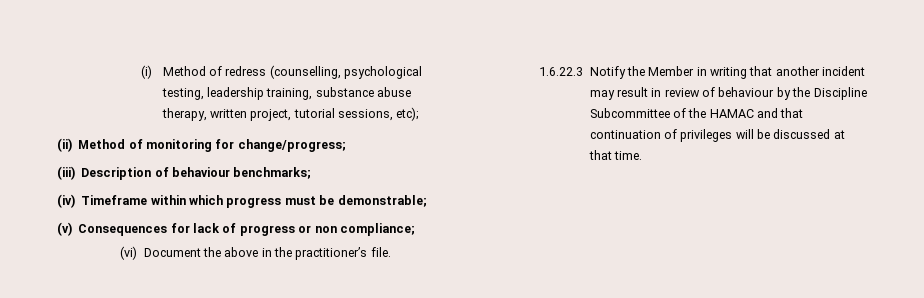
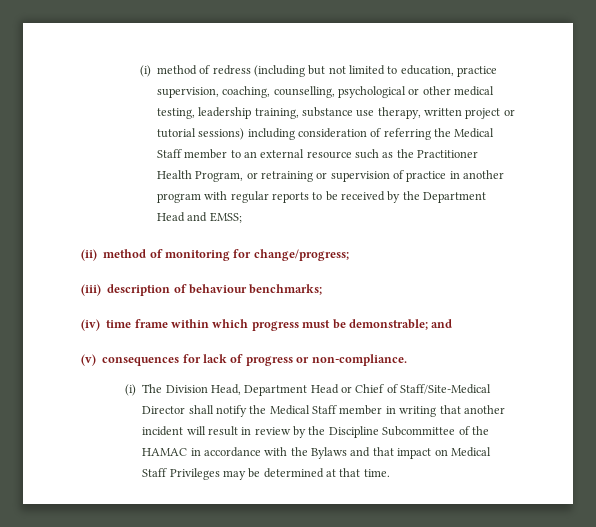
- (i) Method of redress (counselling, psychological testing, leadership training, substance abuse therapy, written project, tutorial sessions, etc);
+ (i) method of redress (including but not limited to education, practice supervision, coaching, counselling, psychological or other medical testing, leadership training, substance use therapy, written project or tutorial sessions) including consideration of referring the Medical Staff member to an external resource such as the Practitioner Health Program, or retraining or supervision of practice in another program with regular reports to be received by the Department Head and EMSS;
- (ii) Method of monitoring for change/progress;
+ (ii) method of monitoring for change/progress;
- (iii) Description of behaviour benchmarks;
+ (iii) description of behaviour benchmarks;
- (iv) Timeframe within which progress must be demonstrable;
+ (iv) time frame within which progress must be demonstrable; and
- (v) Consequences for lack of progress or non compliance;
- (vi) Document the above in the practitioner’s file.
- 1.6.22.3 Notify the Member in writing that another incident may result in review of behaviour by the Discipline Subcommittee of the HAMAC and that continuation of privileges will be discussed at that time.
+ (v) consequences for lack of progress or non-compliance.
+ (i) The Division Head, Department Head or Chief of Staff/Site-Medical Director shall notify the Medical Staff member in writing that another incident will result in review by the Discipline Subcommittee of the HAMAC in accordance with the Bylaws and that impact on Medical Staff Privileges may be determined at that time.

